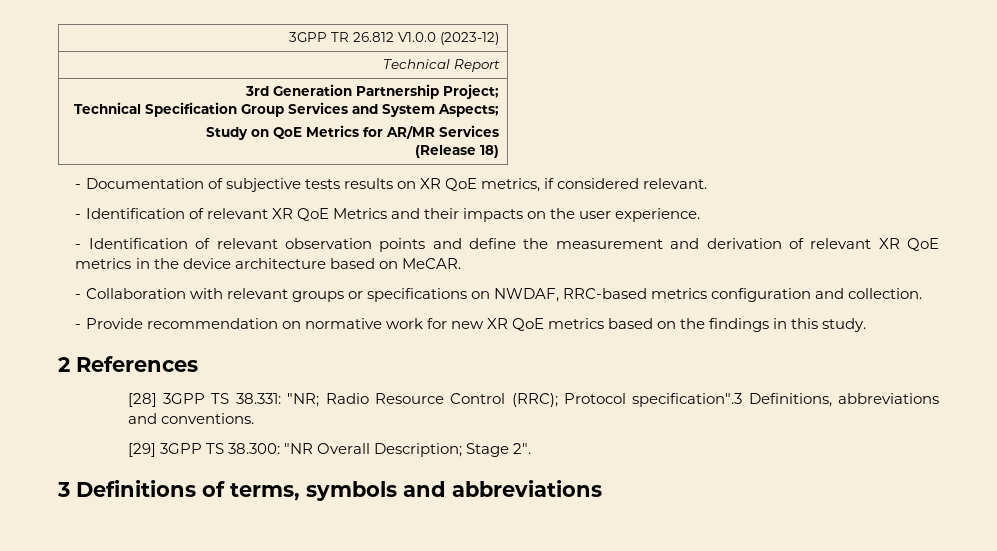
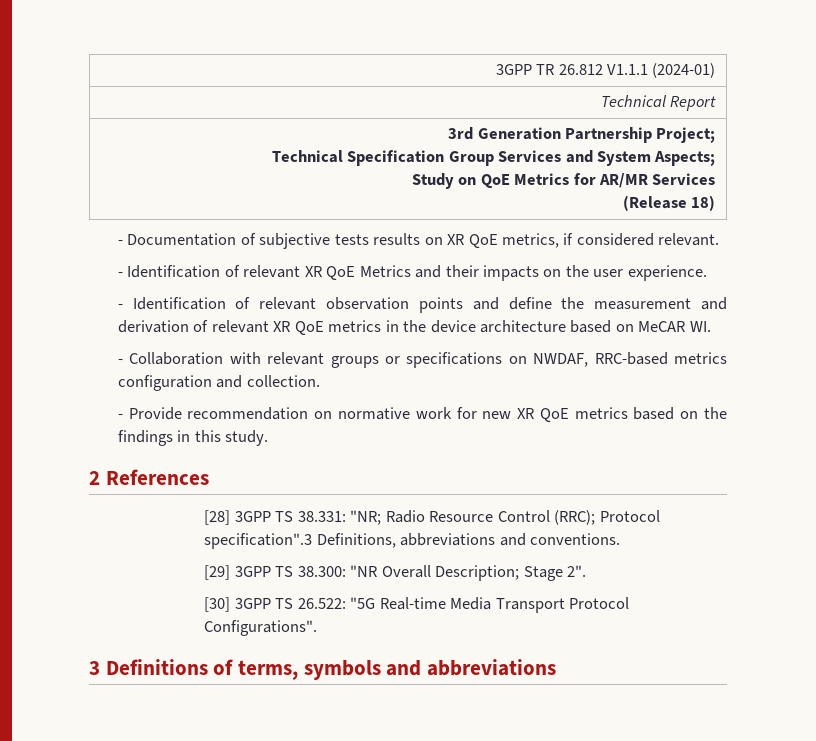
- 3GPP TR 26.812 V1.0.0 (2023-12)
+ 3GPP TR 26.812 V1.1.1 (2024-01)
- - Identification of relevant observation points and define the measurement and derivation of relevant XR QoE metrics in the device architecture based on MeCAR.
+ - Identification of relevant observation points and define the measurement and derivation of relevant XR QoE metrics in the device architecture based on MeCAR WI.
+ [30] 3GPP TS 26.522: "5G Real-time Media Transport Protocol Configurations".

